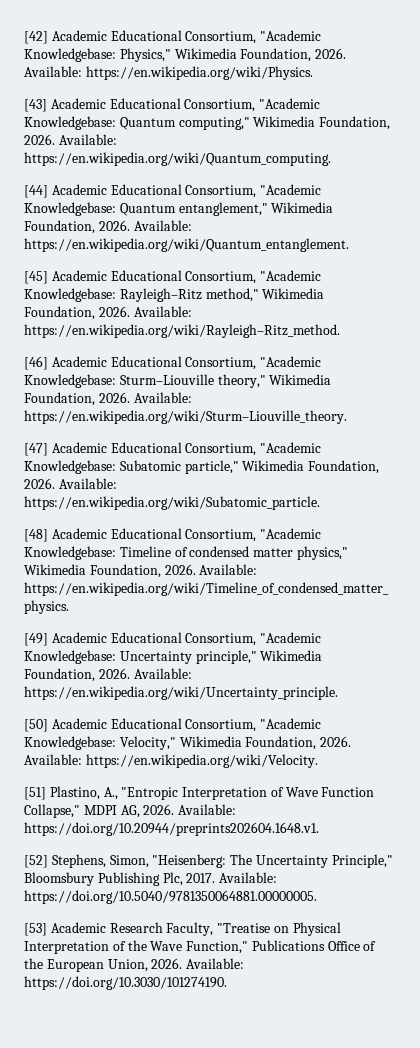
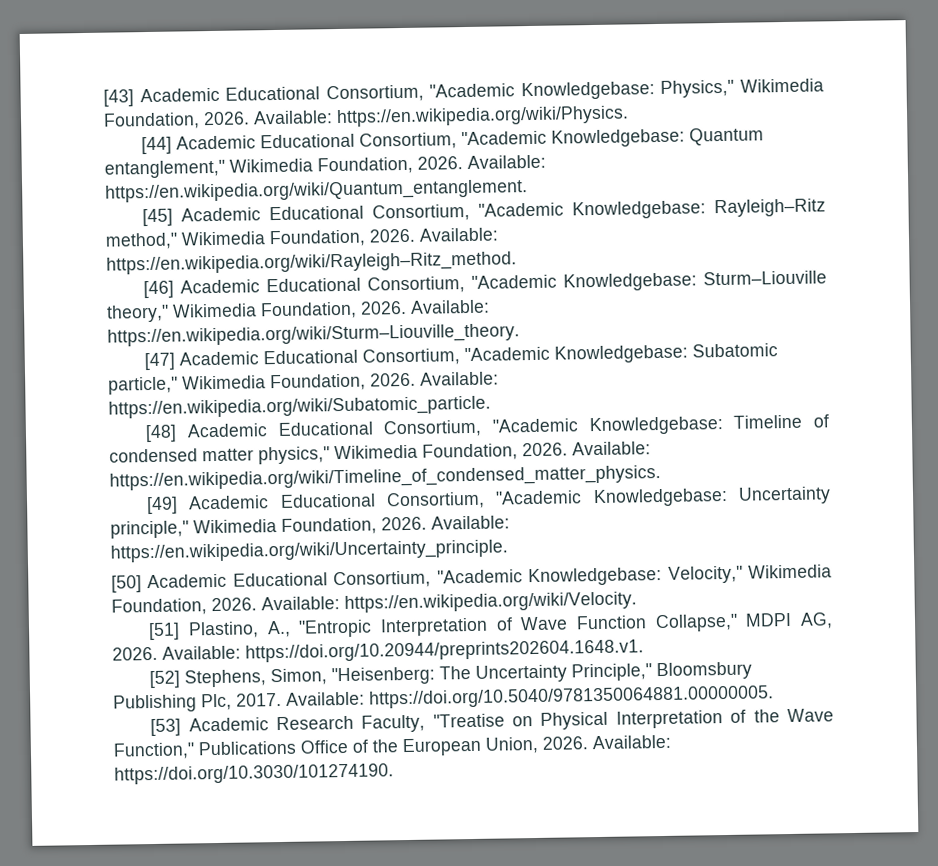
- [42] Academic Educational Consortium, "Academic Knowledgebase: Physics," Wikimedia Foundation, 2026.
+ [43] Academic Educational Consortium, "Academic Knowledgebase: Physics," Wikimedia Foundation, 2026.
- [43] Academic Educational Consortium, "Academic Knowledgebase: Quantum computing," Wikimedia Foundation, 2026. Available: https://en.wikipedia.org/wiki/Quantum_computing.

